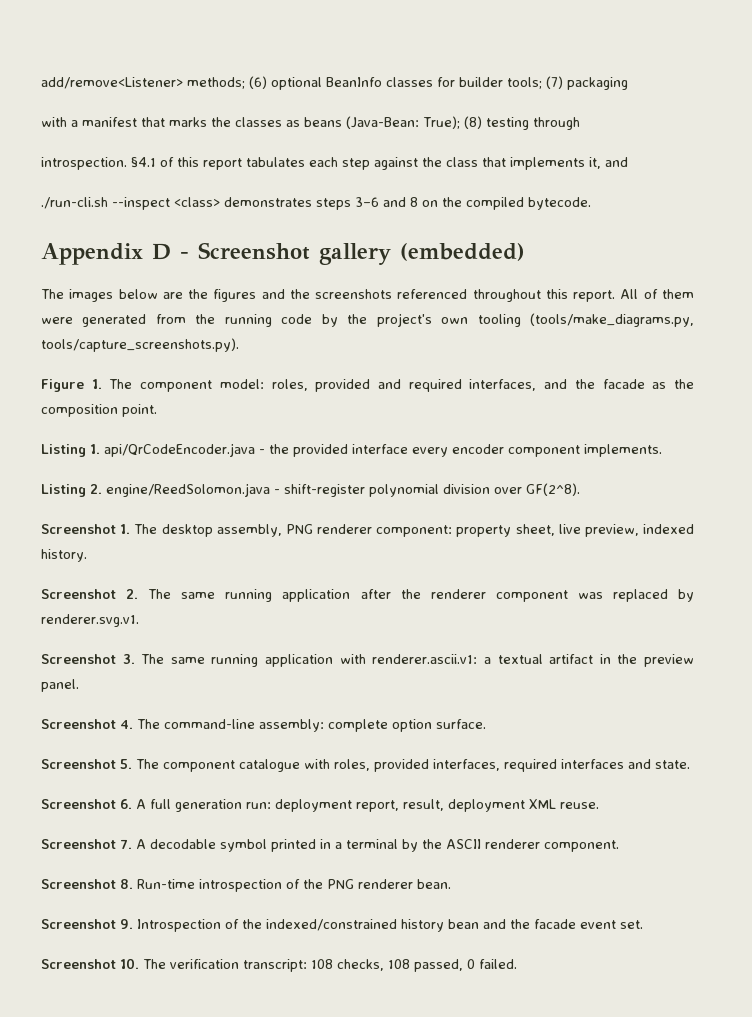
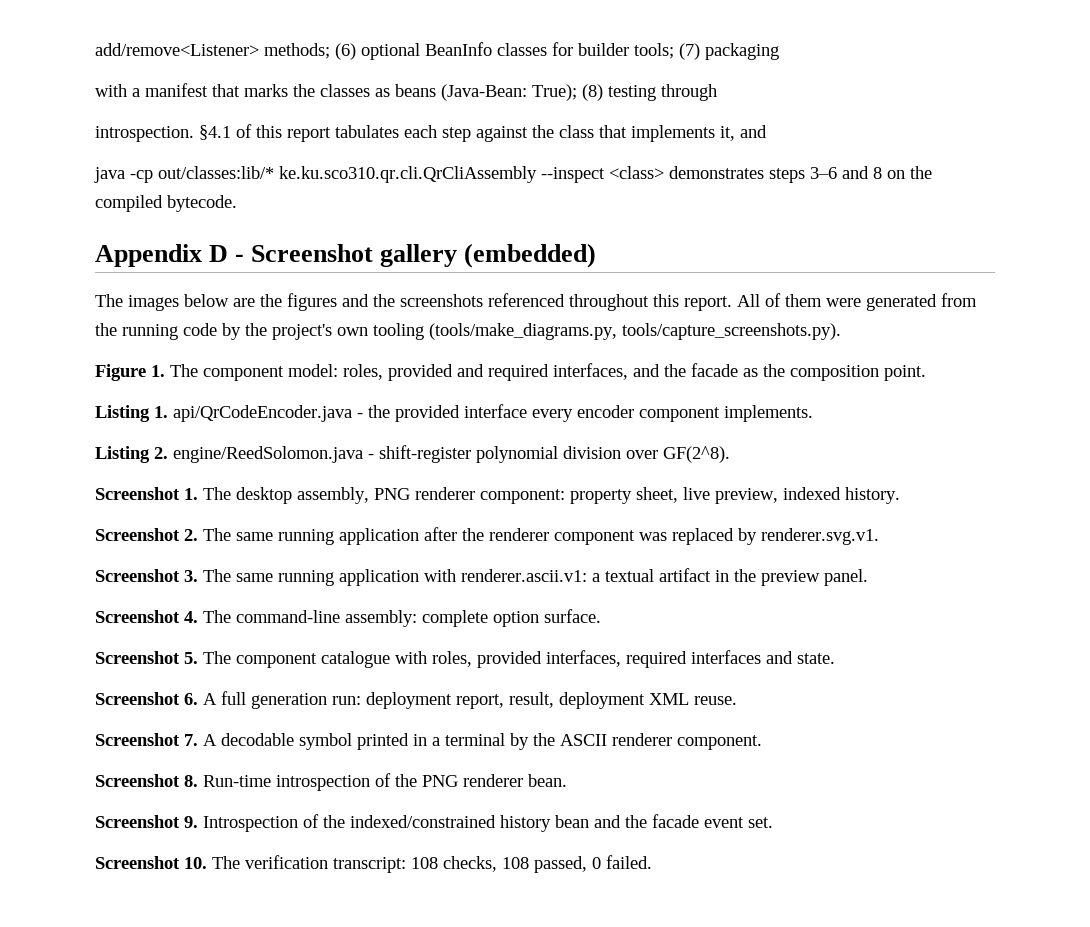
- ./run-cli.sh --inspect <class> demonstrates steps 3–6 and 8 on the compiled bytecode.
+ java -cp out/classes:lib/* ke.ku.sco310.qr.cli.QrCliAssembly --inspect <class> demonstrates steps 3–6 and 8 on the compiled bytecode.

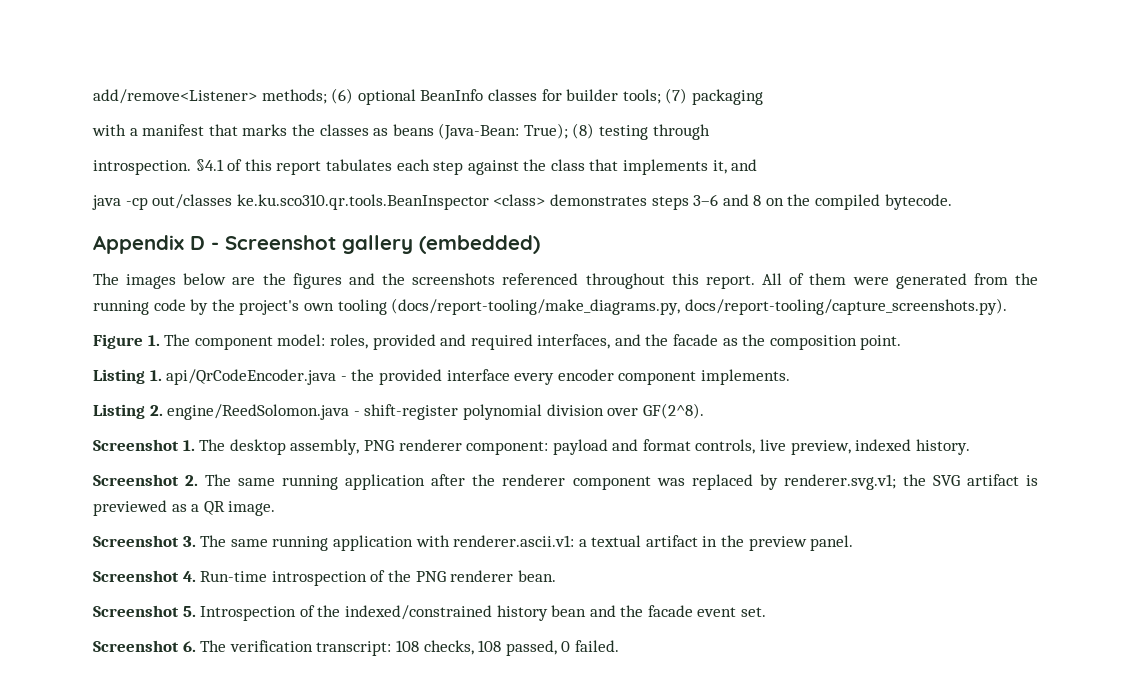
- java -cp out/classes:lib/* ke.ku.sco310.qr.cli.QrCliAssembly --inspect <class> demonstrates steps 3–6 and 8 on the compiled bytecode.
+ java -cp out/classes ke.ku.sco310.qr.tools.BeanInspector <class> demonstrates steps 3–6 and 8 on the compiled bytecode.
- All of them were generated from the running code by the project's own tooling (tools/make_diagrams.py, tools/capture_screenshots.py).
+ All of them were generated from the running code by the project's own tooling (docs/report-tooling/make_diagrams.py, docs/report-tooling/capture_screenshots.py).
- Screenshot 1. The desktop assembly, PNG renderer component: property sheet, live preview, indexed history.
+ Screenshot 1. The desktop assembly, PNG renderer component: payload and format controls, live preview, indexed history.
- Screenshot 2. The same running application after the renderer component was replaced by renderer.svg.v1.
+ Screenshot 2. The same running application after the renderer component was replaced by renderer.svg.v1; the SVG artifact is previewed as a QR image.
- Screenshot 4. The command-line assembly: complete option surface.
- Screenshot 5. The component catalogue with roles, provided interfaces, required interfaces and state.
- Screenshot 6. A full generation run: deployment report, result, deployment XML reuse.
- Screenshot 7. A decodable symbol printed in a terminal by the ASCII renderer component.
- Screenshot 8. Run-time introspection of the PNG renderer bean.
+ Screenshot 4. Run-time introspection of the PNG renderer bean.
- Screenshot 9. Introspection of the indexed/constrained history bean and the facade event set.
+ Screenshot 5. Introspection of the indexed/constrained history bean and the facade event set.
- Screenshot 10. The verification transcript: 108 checks, 108 passed, 0 failed.
+ Screenshot 6. The verification transcript: 108 checks, 108 passed, 0 failed.

